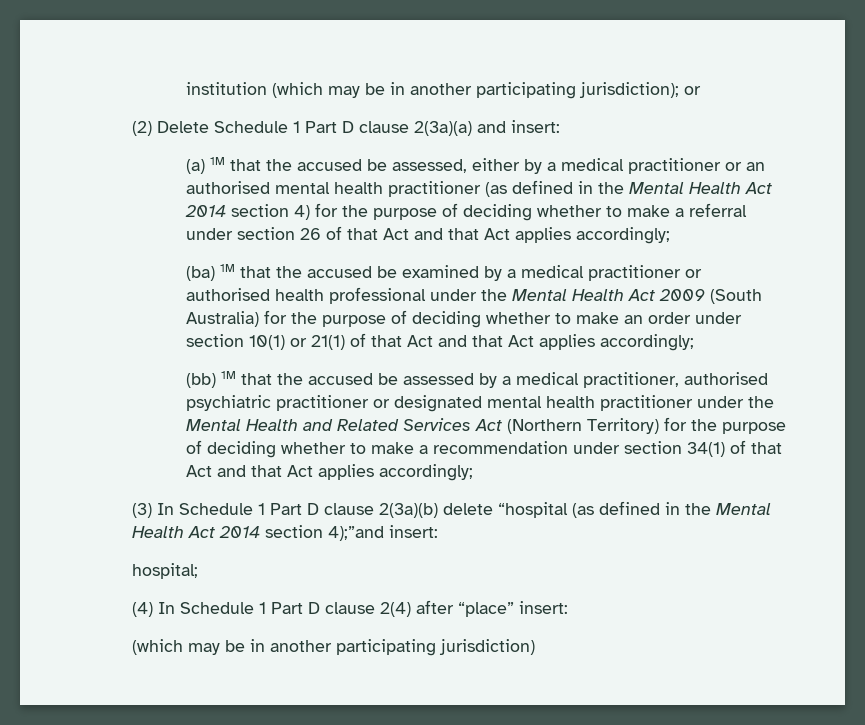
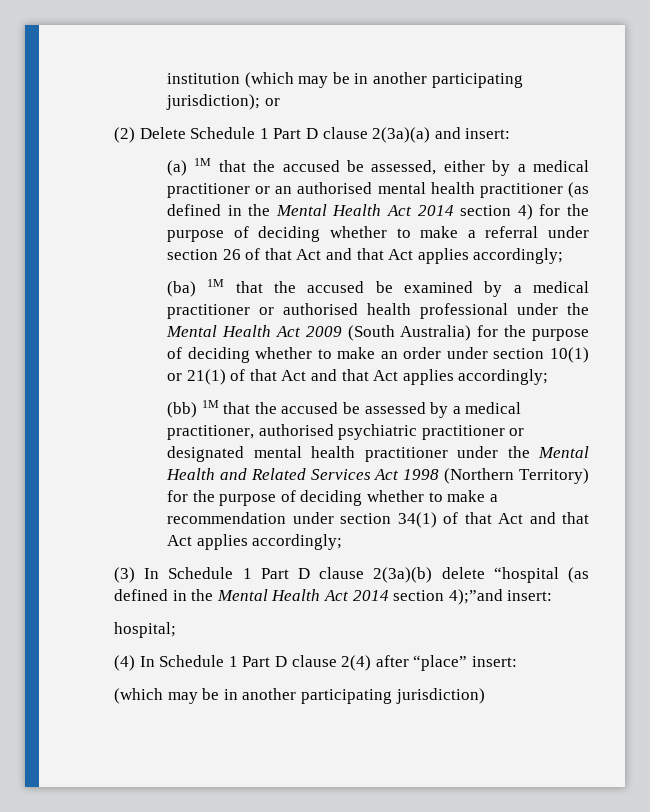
- (bb) 1M that the accused be assessed by a medical practitioner, authorised psychiatric practitioner or designated mental health practitioner under the Mental Health and Related Services Act (Northern Territory) for the purpose of deciding whether to make a recommendation under section 34(1) of that Act and that Act applies accordingly;
+ (bb) 1M that the accused be assessed by a medical practitioner, authorised psychiatric practitioner or designated mental health practitioner under the Mental Health and Related Services Act 1998 (Northern Territory) for the purpose of deciding whether to make a recommendation under section 34(1) of that Act and that Act applies accordingly;

